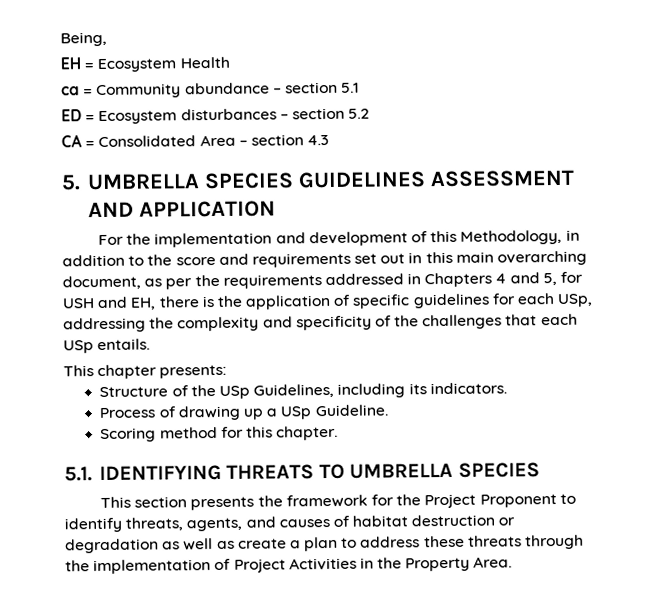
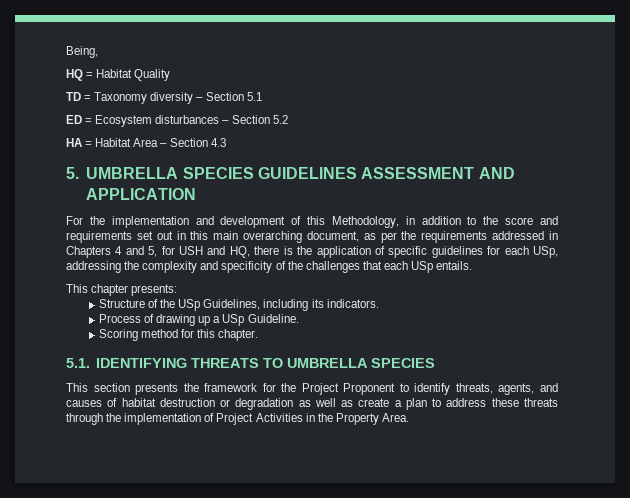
- EH = Ecosystem Health
- ca = Community abundance – section 5.1
+ HQ = Habitat Quality
+ TD = Taxonomy diversity – Section 5.1
- ED = Ecosystem disturbances – section 5.2
+ ED = Ecosystem disturbances – Section 5.2
- CA = Consolidated Area – section 4.3
+ HA = Habitat Area – Section 4.3
- For the implementation and development of this Methodology, in addition to the score and requirements set out in this main overarching document, as per the requirements addressed in Chapters 4 and 5, for USH and EH, there is the application of specific guidelines for each USp, addressing the complexity and specificity of the challenges that each USp entails.
+ For the implementation and development of this Methodology, in addition to the score and requirements set out in this main overarching document, as per the requirements addressed in Chapters 4 and 5, for USH and HQ, there is the application of specific guidelines for each USp, addressing the complexity and specificity of the challenges that each USp entails.

